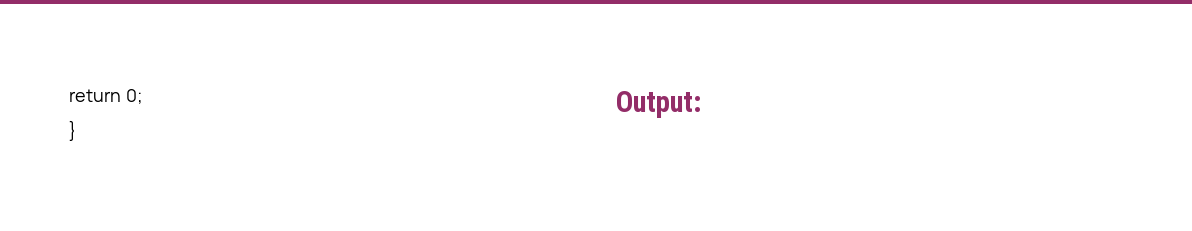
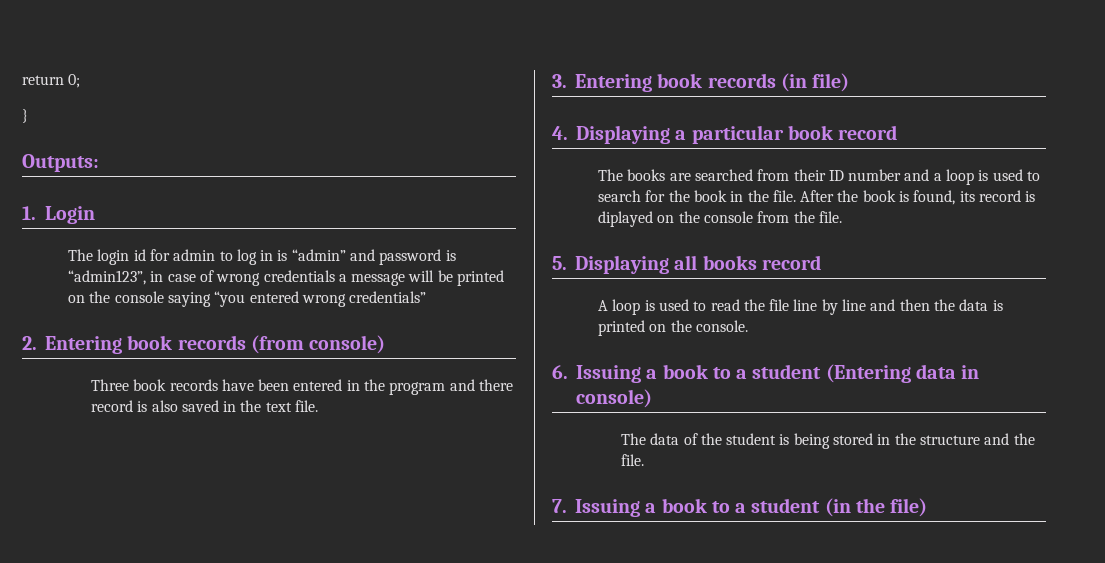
- Output:
+ Outputs:
+ 1. Login
+ The login id for admin to log in is “admin” and password is “admin123”, in case of wrong credentials a message will be printed on the console saying “you entered wrong credentials”
+ 2. Entering book records (from console)
+ Three book records have been entered in the program and there record is also saved in the text file.
+ 3. Entering book records (in file)
+ 4. Displaying a particular book record
+ The books are searched from their ID number and a loop is used to search for the book in the file. After the book is found, its record is diplayed on the console from the file.
+ 5. Displaying all books record
+ A loop is used to read the file line by line and then the data is printed on the console.
+ 6. Issuing a book to a student (Entering data in console)
+ The data of the student is being stored in the structure and the file.
+ 7. Issuing a book to a student (in the file)

